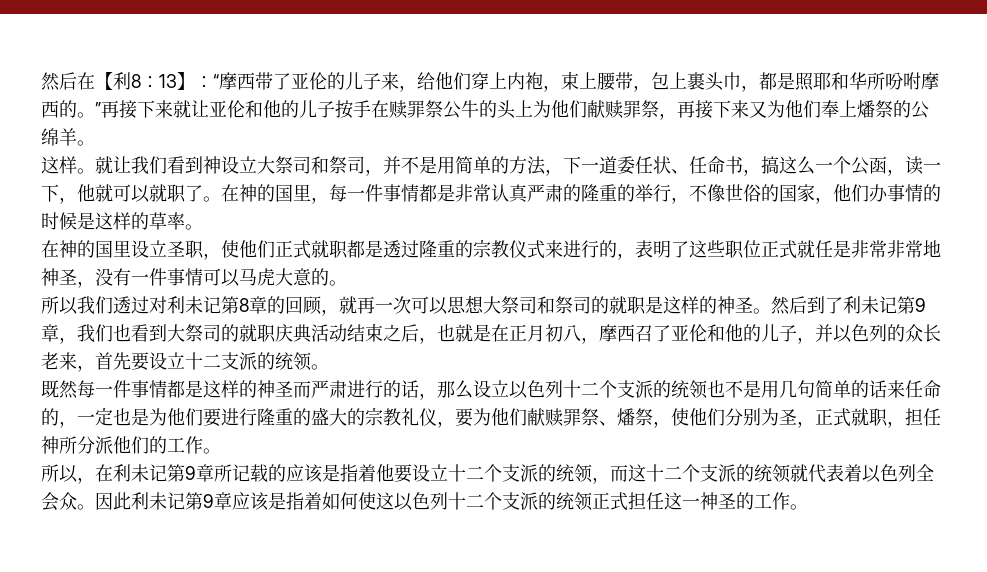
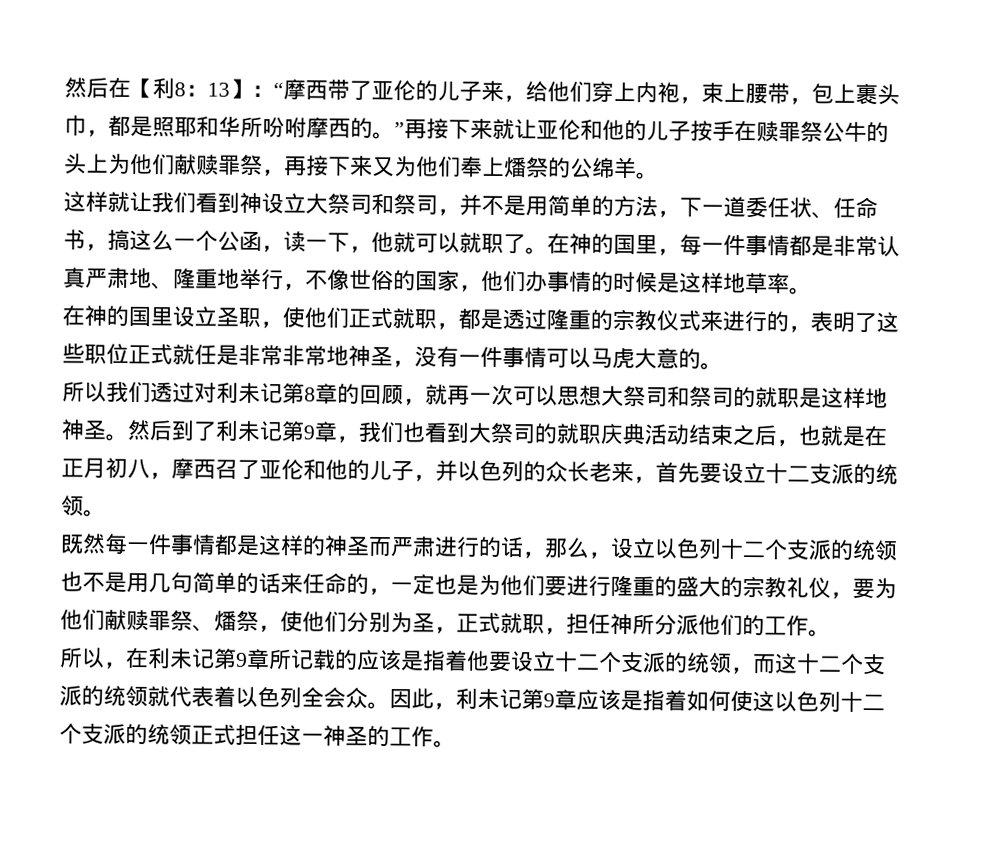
- 这样。就让我们看到神设立大祭司和祭司，并不是用简单的方法，下一道委任状、任命书，搞这么一个公函，读一下，他就可以就职了。
+ 这样就让我们看到神设立大祭司和祭司，并不是用简单的方法，下一道委任状、任命书，搞这么一个公函，读一下，他就可以就职了。
- 在神的国里，每一件事情都是非常认真严肃的隆重的举行，不像世俗的国家，他们办事情的时候是这样的草率。
+ 在神的国里，每一件事情都是非常认真严肃地、隆重地举行，不像世俗的国家，他们办事情的时候是这样地草率。
- 在神的国里设立圣职，使他们正式就职都是透过隆重的宗教仪式来进行的，表明了这些职位正式就任是非常非常地神圣，没有一件事情可以马虎大意的。
+ 在神的国里设立圣职，使他们正式就职，都是透过隆重的宗教仪式来进行的，表明了这些职位正式就任是非常非常地神圣，没有一件事情可以马虎大意的。
- 所以我们透过对利未记第8章的回顾，就再一次可以思想大祭司和祭司的就职是这样的神圣。
+ 所以我们透过对利未记第8章的回顾，就再一次可以思想大祭司和祭司的就职是这样地神圣。
- 既然每一件事情都是这样的神圣而严肃进行的话，那么设立以色列十二个支派的统领也不是用几句简单的话来任命的，一定也是为他们要进行隆重的盛大的宗教礼仪，要为他们献赎罪祭、燔祭，使他们分别为圣，正式就职，担任神所分派他们的工作。
+ 既然每一件事情都是这样的神圣而严肃进行的话，那么，设立以色列十二个支派的统领也不是用几句简单的话来任命的，一定也是为他们要进行隆重的盛大的宗教礼仪，要为他们献赎罪祭、燔祭，使他们分别为圣，正式就职，担任神所分派他们的工作。
- 因此利未记第9章应该是指着如何使这以色列十二个支派的统领正式担任这一神圣的工作。
+ 因此，利未记第9章应该是指着如何使这以色列十二个支派的统领正式担任这一神圣的工作。

